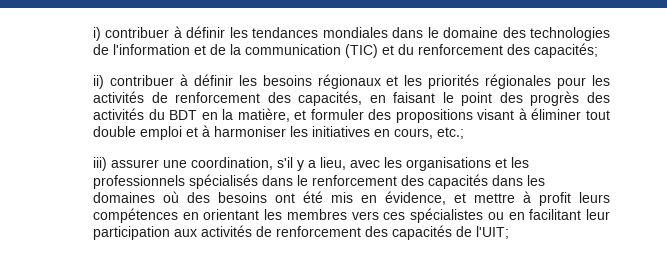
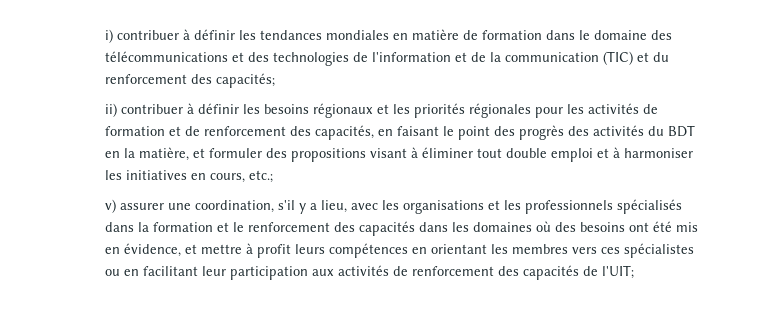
- i) contribuer à définir les tendances mondiales dans le domaine des technologies de l'information et de la communication (TIC) et du renforcement des capacités;
+ i) contribuer à définir les tendances mondiales en matière de formation dans le domaine des télécommunications et des technologies de l'information et de la communication (TIC) et du renforcement des capacités;
- ii) contribuer à définir les besoins régionaux et les priorités régionales pour les activités de renforcement des capacités, en faisant le point des progrès des activités du BDT en la matière, et formuler des propositions visant à éliminer tout double emploi et à harmoniser les initiatives en cours, etc.;
+ ii) contribuer à définir les besoins régionaux et les priorités régionales pour les activités de formation et de renforcement des capacités, en faisant le point des progrès des activités du BDT en la matière, et formuler des propositions visant à éliminer tout double emploi et à harmoniser les initiatives en cours, etc.;
- iii) assurer une coordination, s'il y a lieu, avec les organisations et les professionnels spécialisés dans le renforcement des capacités dans les domaines où des besoins ont été mis en évidence, et mettre à profit leurs compétences en orientant les membres vers ces spécialistes ou en facilitant leur participation aux activités de renforcement des capacités de l'UIT;
+ v) assurer une coordination, s'il y a lieu, avec les organisations et les professionnels spécialisés dans la formation et le renforcement des capacités dans les domaines où des besoins ont été mis en évidence, et mettre à profit leurs compétences en orientant les membres vers ces spécialistes ou en facilitant leur participation aux activités de renforcement des capacités de l'UIT;

